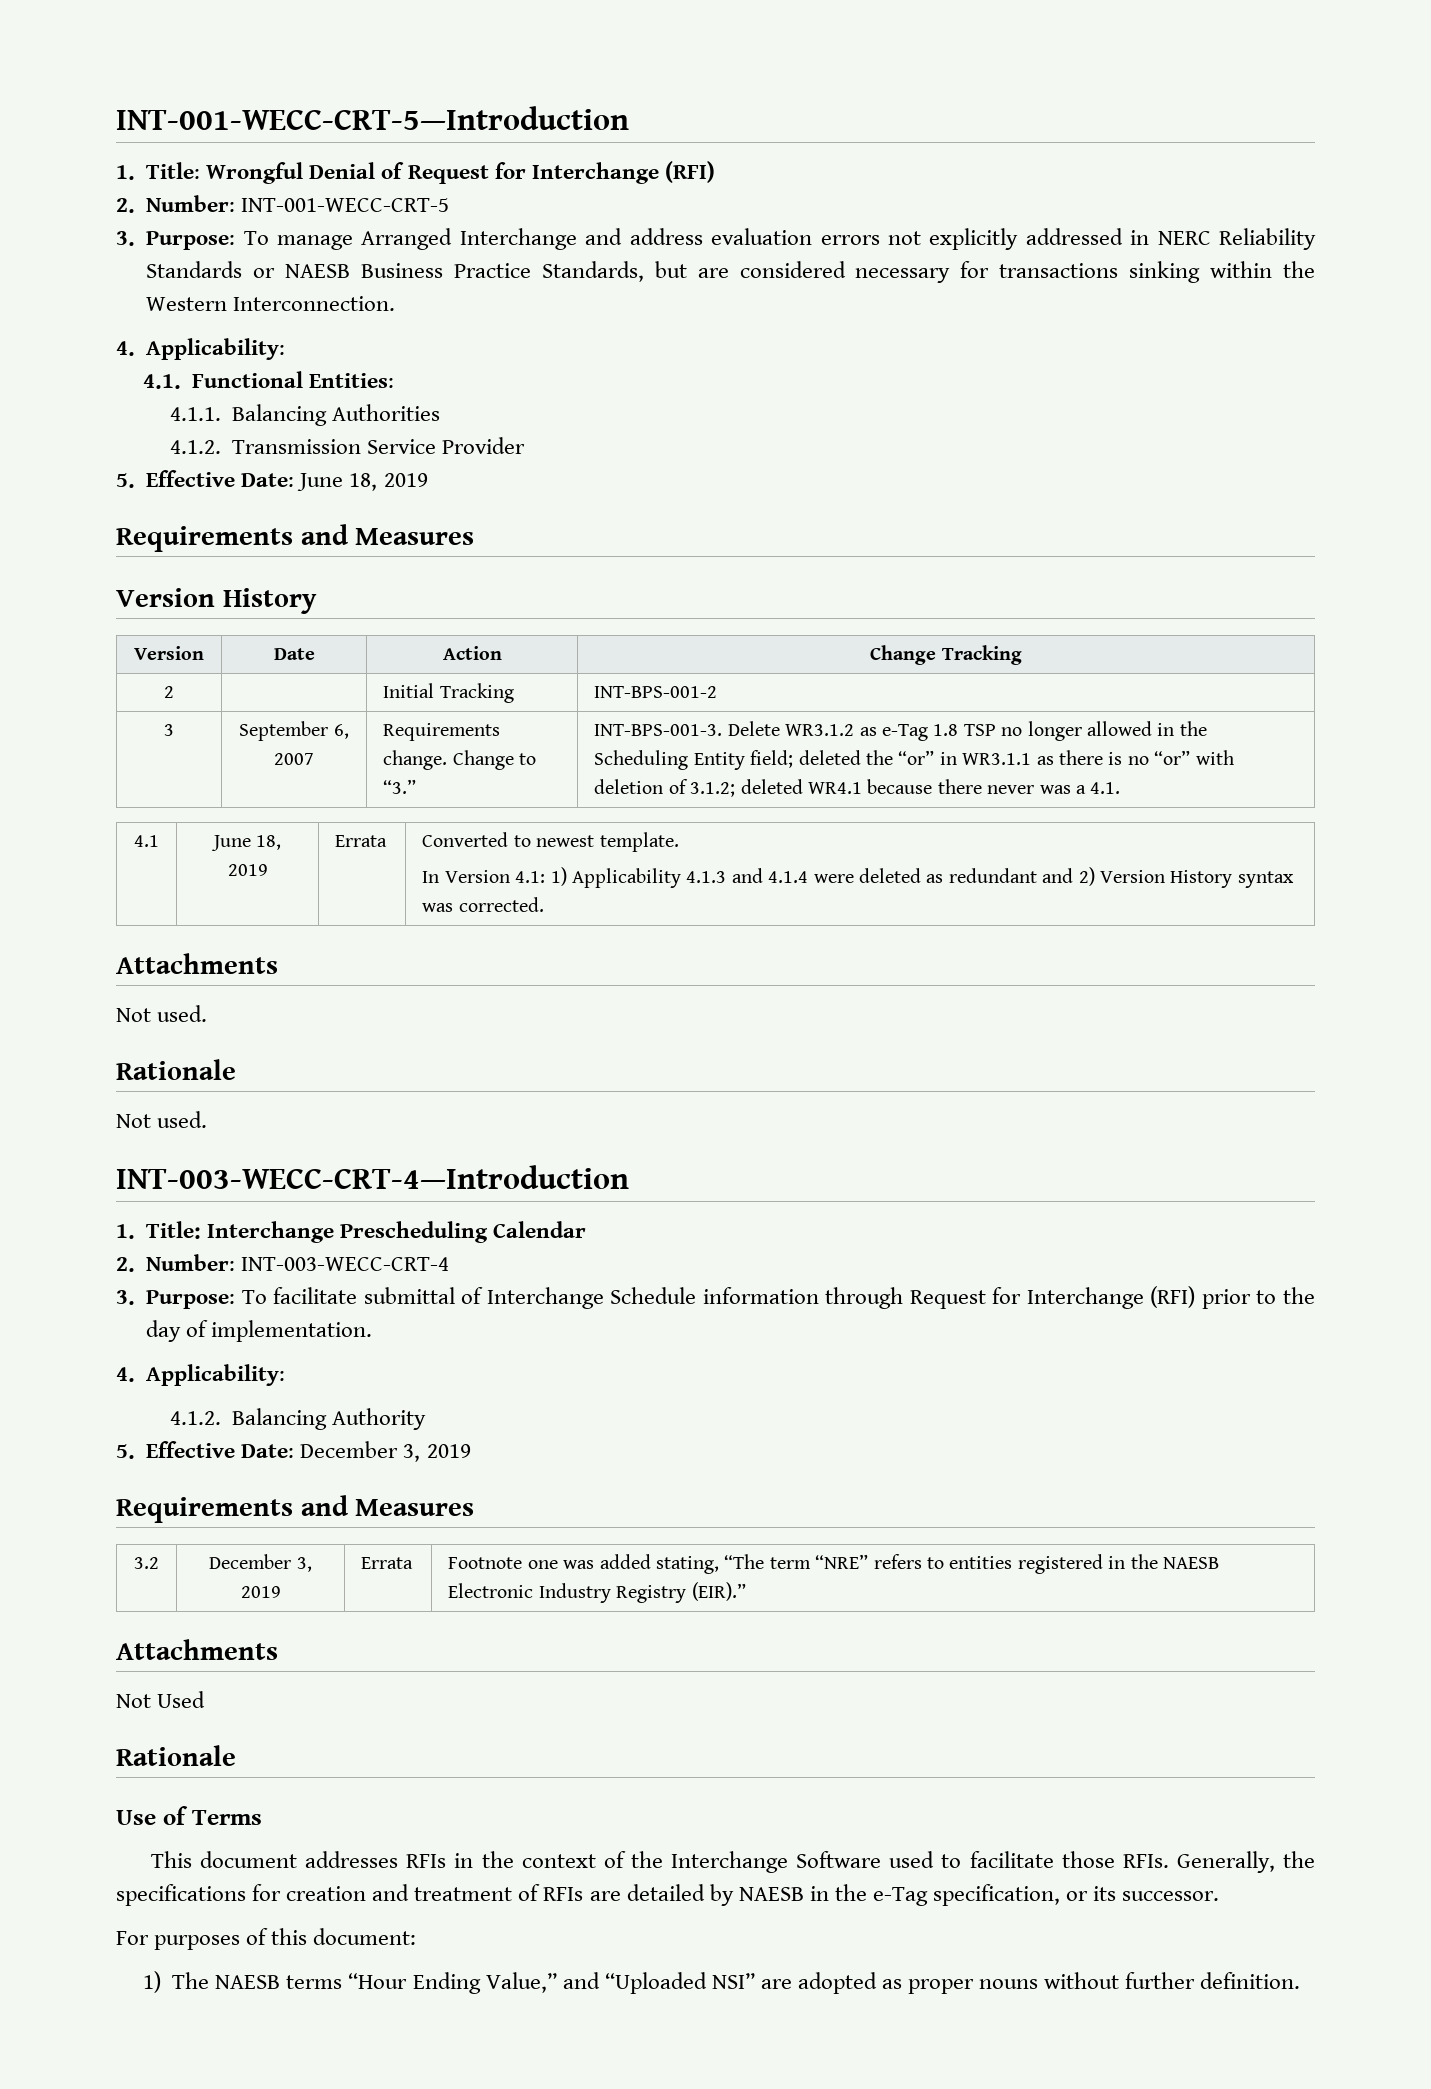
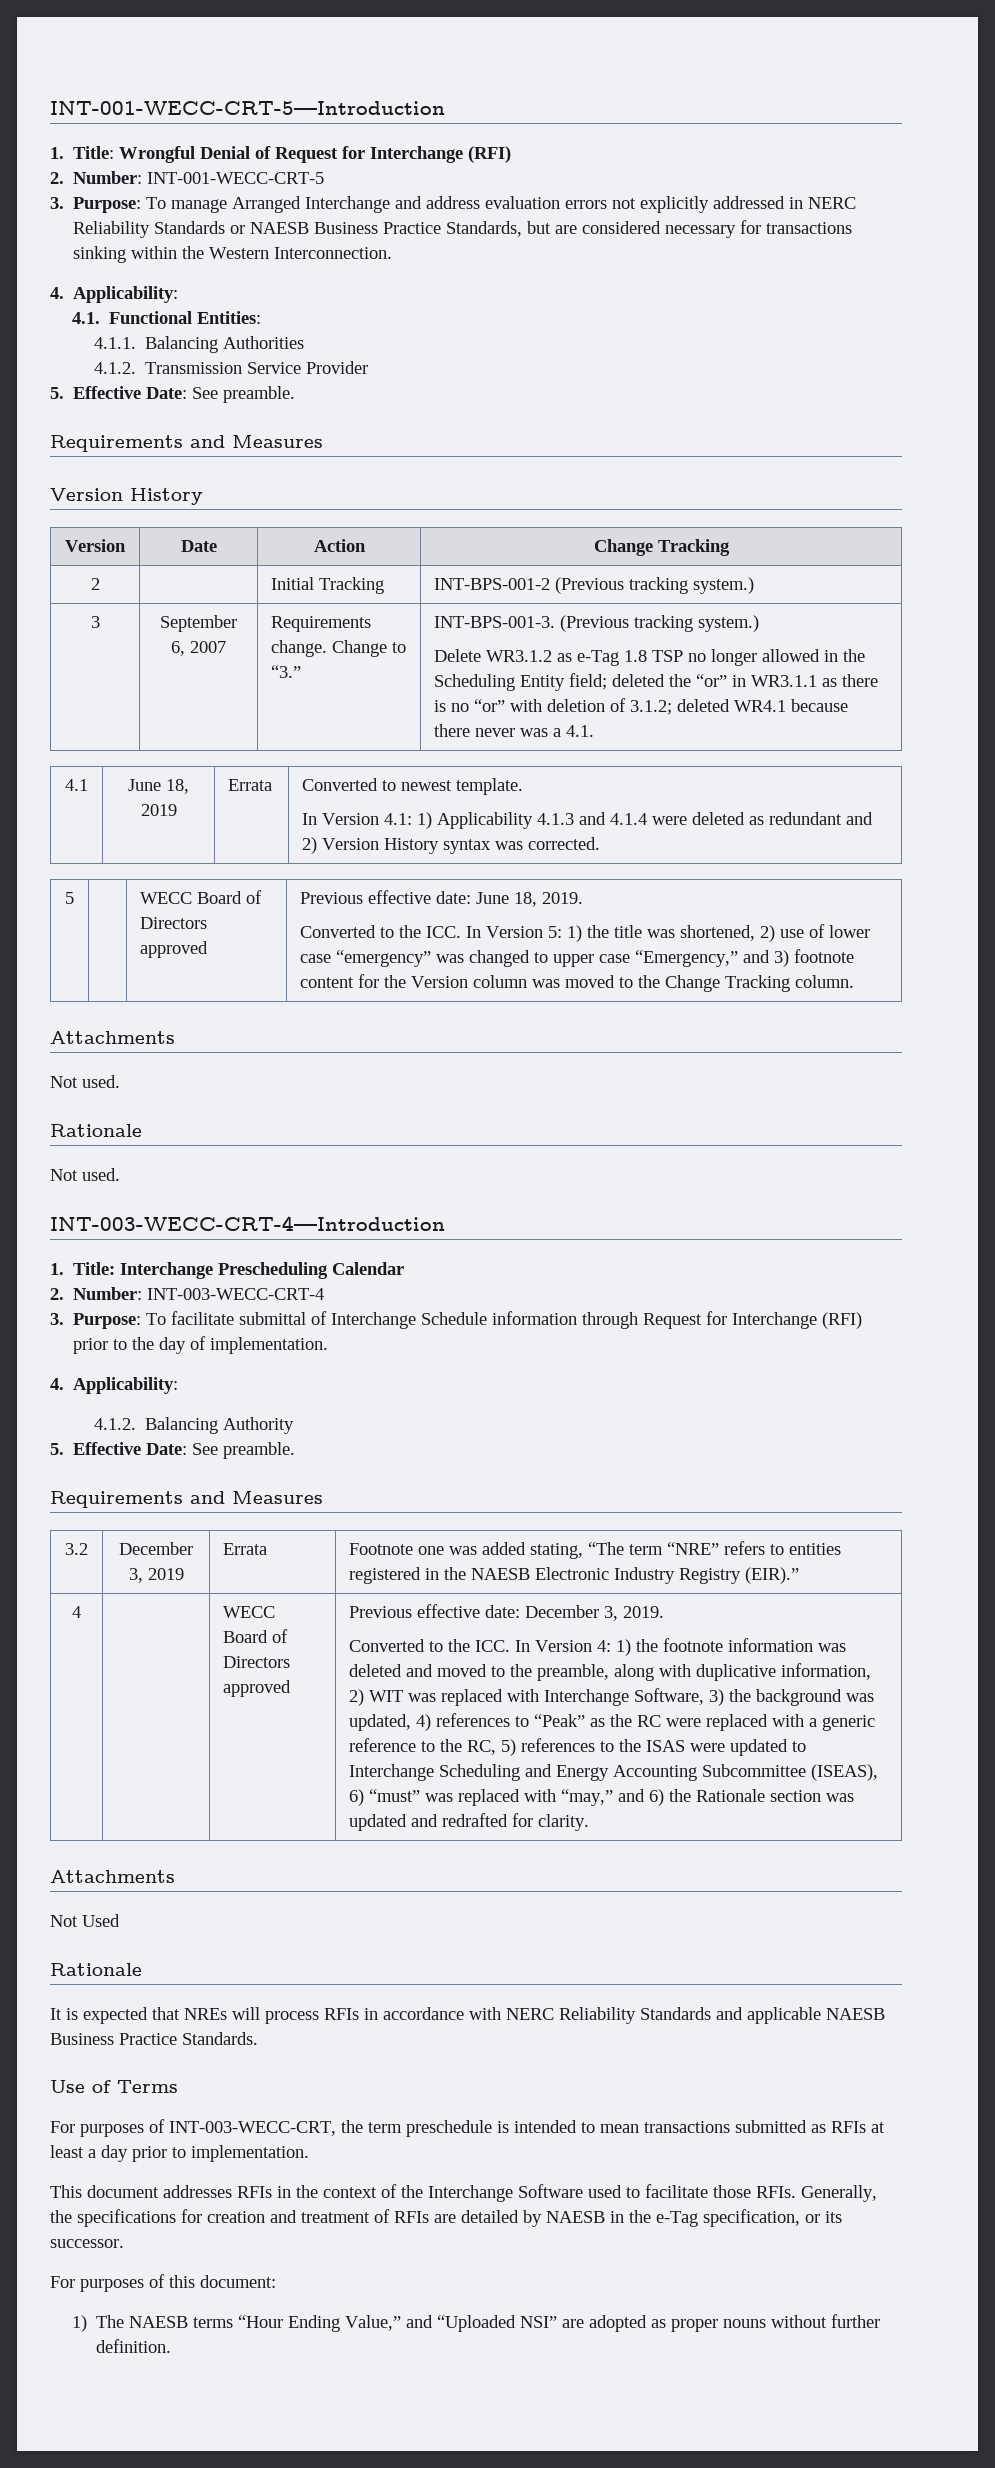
  4.1.2. Transmission Service Provider
- 5. Effective Date: June 18, 2019
+ 5. Effective Date: See preamble.
- 2 | | Initial Tracking | INT-BPS-001-2
+ 2 | | Initial Tracking | INT-BPS-001-2 (Previous tracking system.)
- INT-BPS-001-3. Delete WR3.1.2 as e-Tag 1.8 TSP no longer allowed in the Scheduling Entity field; deleted the “or” in WR3.1.1 as there is no “or” with deletion of 3.1.2; deleted WR4.1 because there never was a 4.1.
+ INT-BPS-001-3. (Previous tracking system.)
+ Delete WR3.1.2 as e-Tag 1.8 TSP no longer allowed in the Scheduling Entity field; deleted the “or” in WR3.1.1 as there is no “or” with deletion of 3.1.2; deleted WR4.1 because there never was a 4.1.
+ 5 | | WECC Board of Directors approved | Previous effective date: June 18, 2019.
+ Converted to the ICC. In Version 5: 1) the title was shortened, 2) use of lower case “emergency” was changed to upper case “Emergency,” and 3) footnote content for the Version column was moved to the Change Tracking column.
  4.1.2. Balancing Authority
- 5. Effective Date: December 3, 2019
+ 5. Effective Date: See preamble.
  3.2 | December 3, 2019 | Errata | Footnote one was added stating, “The term “NRE” refers to entities registered in the NAESB Electronic Industry Registry (EIR).”
+ 4 | | WECC Board of Directors approved | Previous effective date: December 3, 2019.
+ Converted to the ICC. In Version 4: 1) the footnote information was deleted and moved to the preamble, along with duplicative information, 2) WIT was replaced with Interchange Software, 3) the background was updated, 4) references to “Peak” as the RC were replaced with a generic reference to the RC, 5) references to the ISAS were updated to Interchange Scheduling and Energy Accounting Subcommittee (ISEAS), 6) “must” was replaced with “may,” and 6) the Rationale section was updated and redrafted for clarity.
  Attachments
  Not Used
  Rationale
+ It is expected that NREs will process RFIs in accordance with NERC Reliability Standards and applicable NAESB Business Practice Standards.
  Use of Terms
+ For purposes of INT-003-WECC-CRT, the term preschedule is intended to mean transactions submitted as RFIs at least a day prior to implementation.

